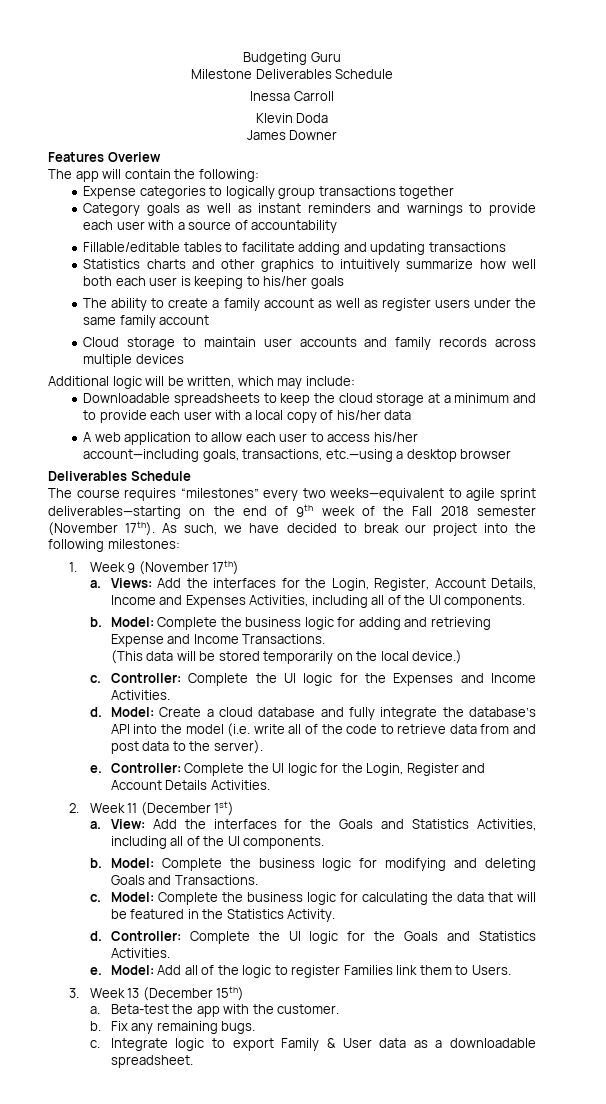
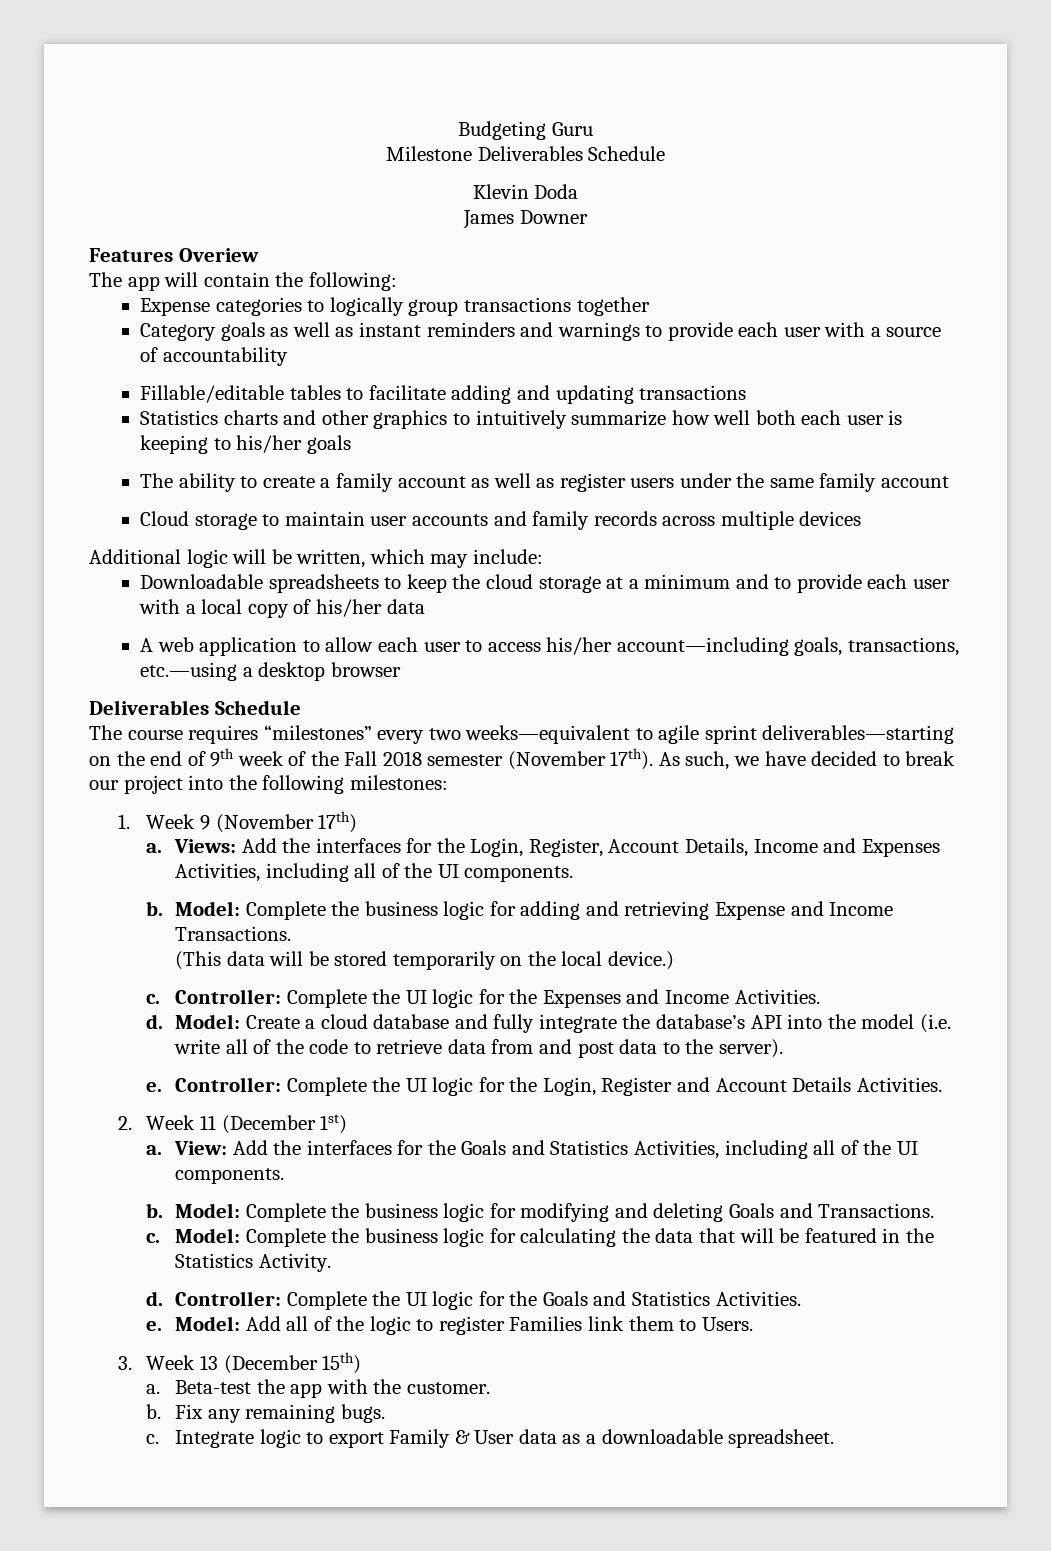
- Inessa Carroll

